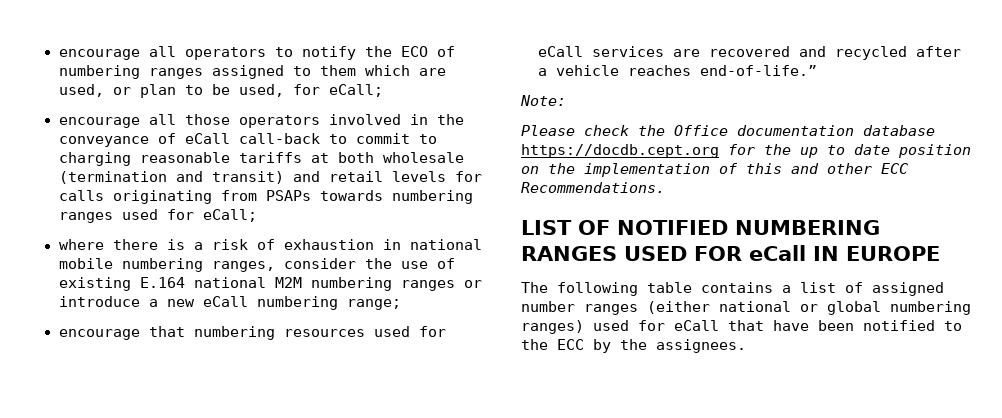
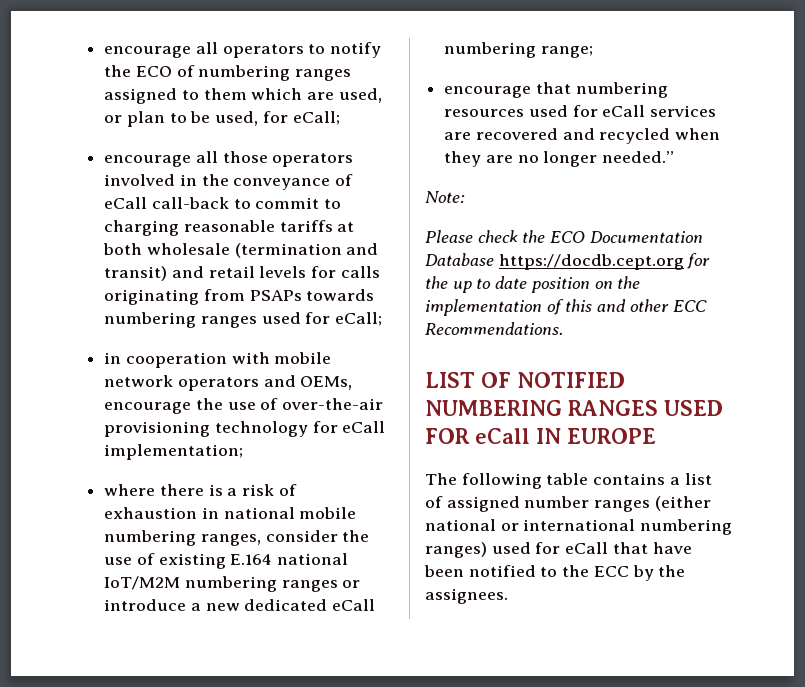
+ in cooperation with mobile network operators and OEMs, encourage the use of over-the-air provisioning technology for eCall implementation;
- where there is a risk of exhaustion in national mobile numbering ranges, consider the use of existing E.164 national M2M numbering ranges or introduce a new eCall numbering range;
+ where there is a risk of exhaustion in national mobile numbering ranges, consider the use of existing E.164 national IoT/M2M numbering ranges or introduce a new dedicated eCall numbering range;
- encourage that numbering resources used for eCall services are recovered and recycled after a vehicle reaches end-of-life.”
+ encourage that numbering resources used for eCall services are recovered and recycled when they are no longer needed.”
- Please check the Office documentation database https://docdb.cept.org for the up to date position on the implementation of this and other ECC Recommendations.
+ Please check the ECO Documentation Database https://docdb.cept.org for the up to date position on the implementation of this and other ECC Recommendations.
- The following table contains a list of assigned number ranges (either national or global numbering ranges) used for eCall that have been notified to the ECC by the assignees.
+ The following table contains a list of assigned number ranges (either national or international numbering ranges) used for eCall that have been notified to the ECC by the assignees.

